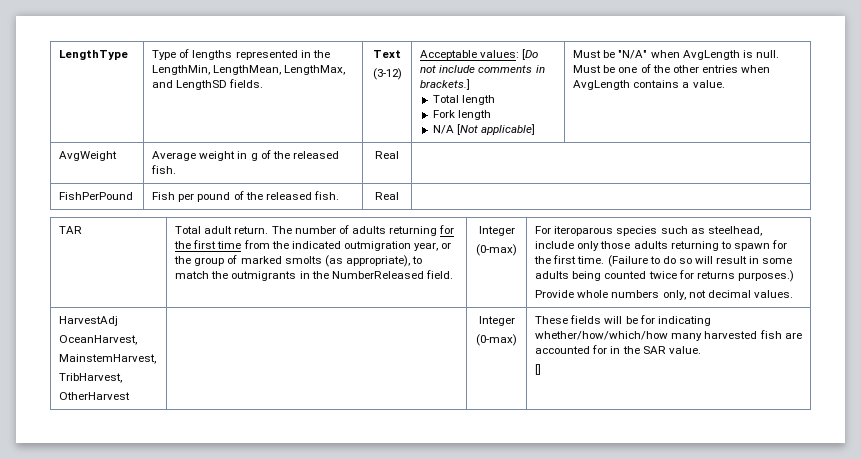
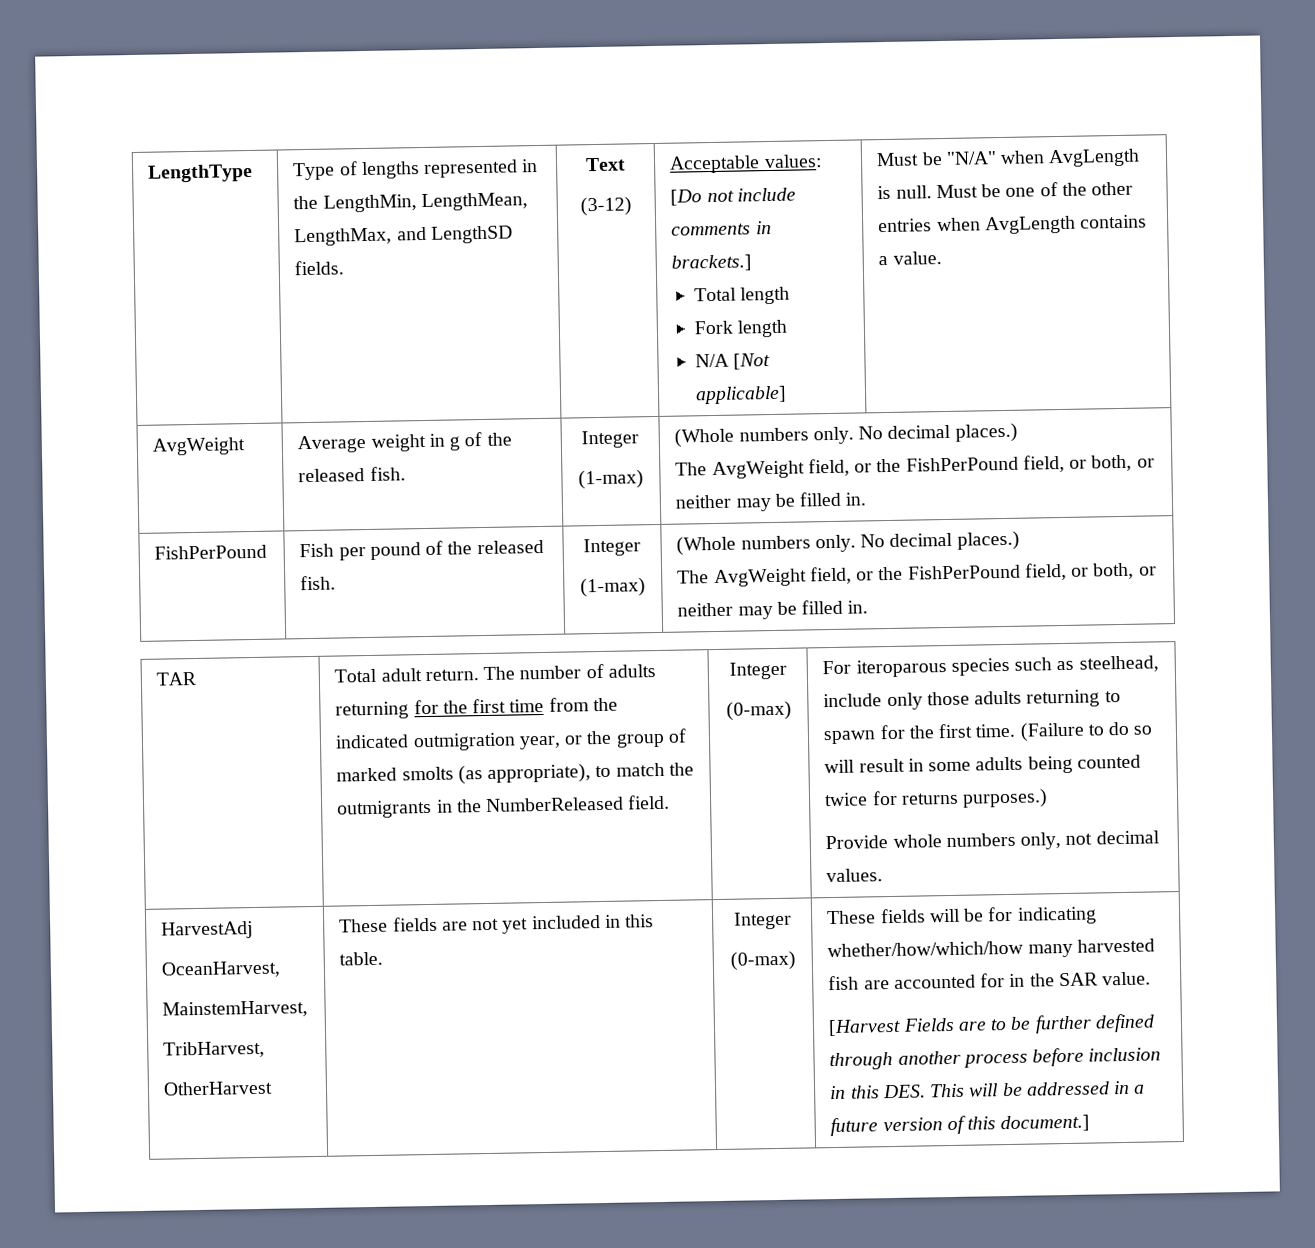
- AvgWeight | Average weight in g of the released fish. | Real |
+ AvgWeight | Average weight in g of the released fish. | Integer
+ (1-max) | (Whole numbers only. No decimal places.)
+ The AvgWeight field, or the FishPerPound field, or both, or neither may be filled in.
- FishPerPound | Fish per pound of the released fish. | Real |
+ FishPerPound | Fish per pound of the released fish. | Integer
+ (1-max) | (Whole numbers only. No decimal places.)
+ The AvgWeight field, or the FishPerPound field, or both, or neither may be filled in.
+ These fields are not yet included in this table.
- []
+ [Harvest Fields are to be further defined through another process before inclusion in this DES. This will be addressed in a future version of this document.]

